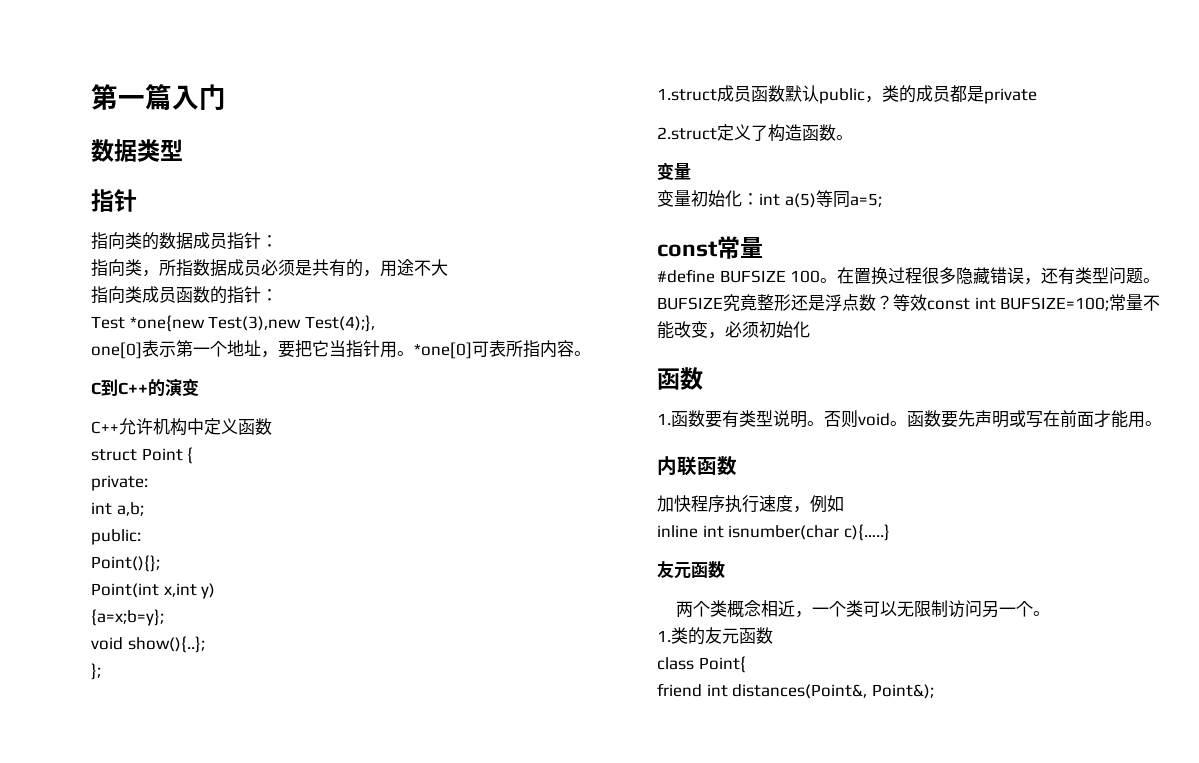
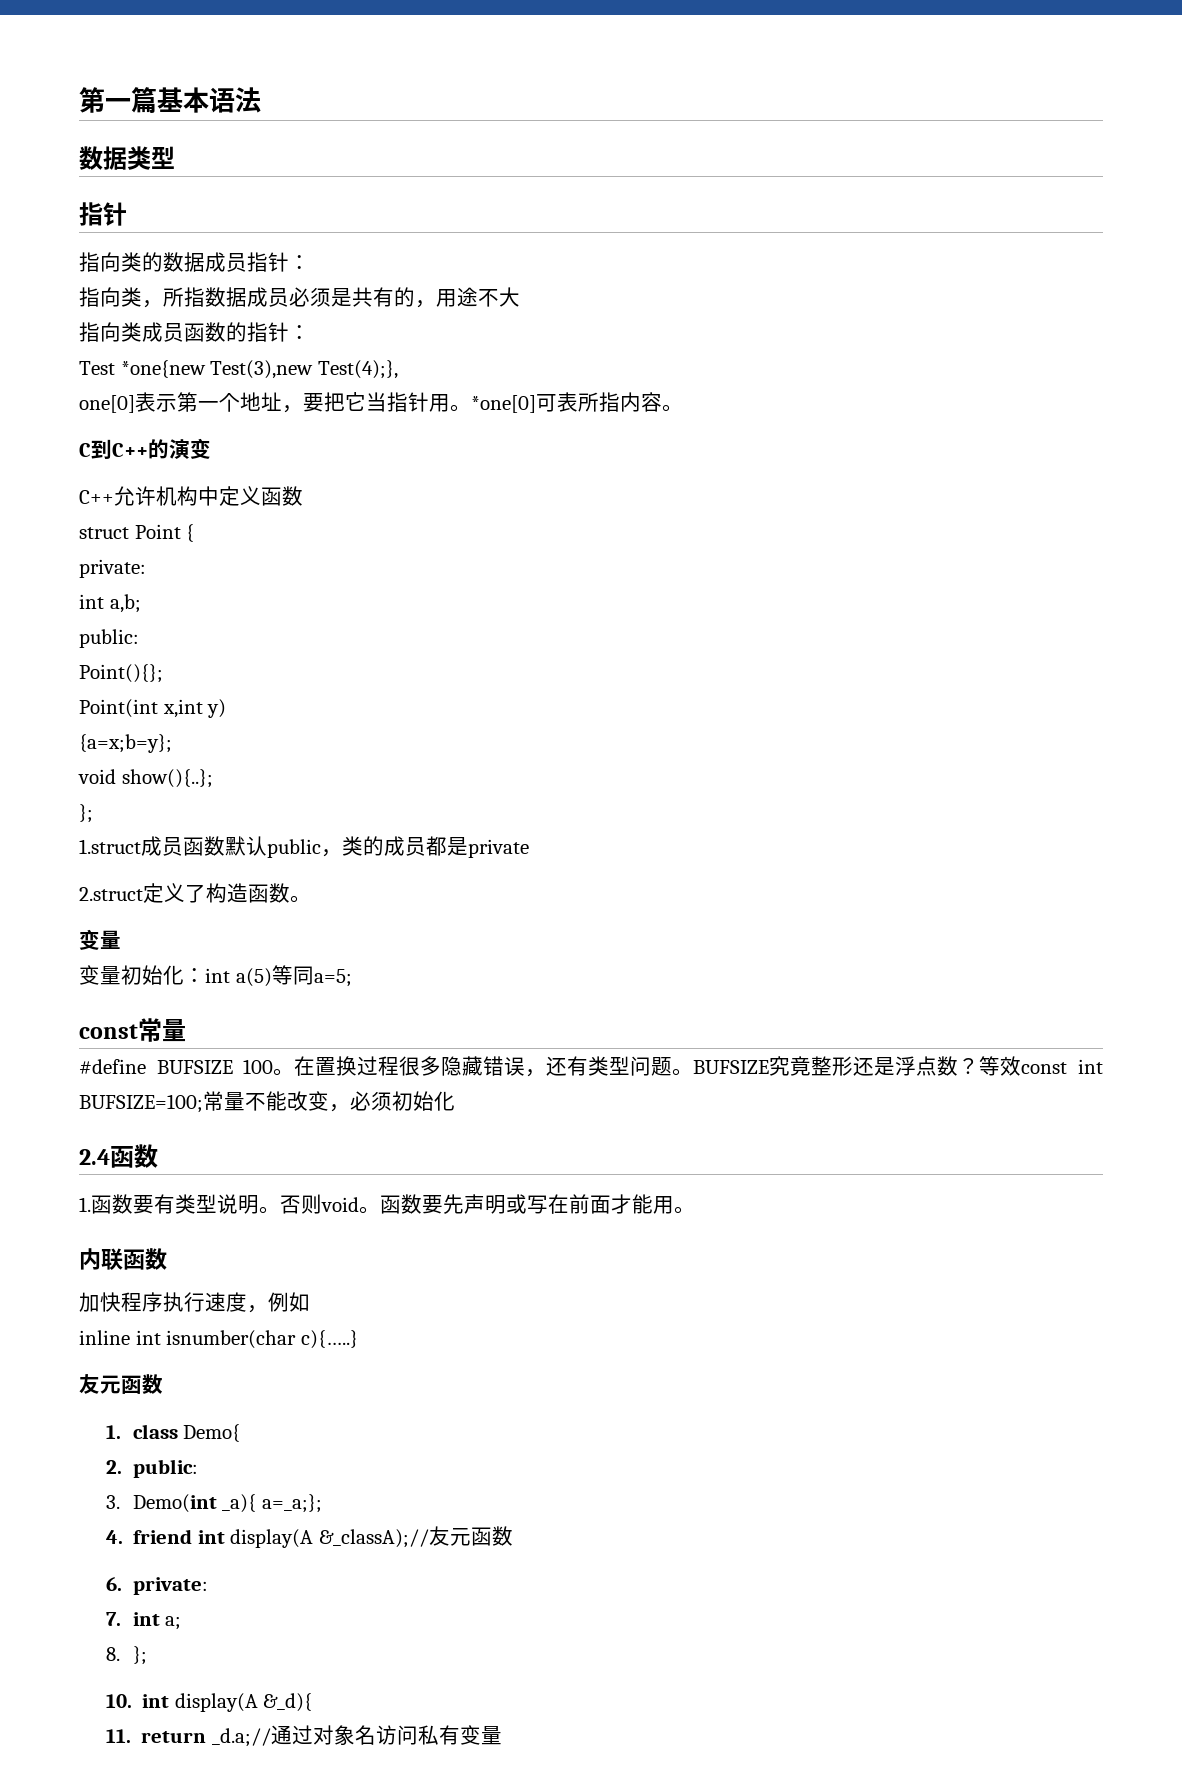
- 第一篇入门
+ 第一篇基本语法
  等效const int BUFSIZE=100;常量不能改变，必须初始化
- 函数
+ 2.4函数
- 两个类概念相近，一个类可以无限制访问另一个。
- 1.类的友元函数
- class Point{
- friend int distances(Point&, Point&);
+ 1. class Demo{
+ 2. public:
+ 3. Demo(int _a){ a=_a;};
+ 4. friend int display(A &_classA);//友元函数
+ 6. private:
+ 7. int a;
+ 8. };
+ 10. int display(A &_d){
+ 11. return _d.a;//通过对象名访问私有变量

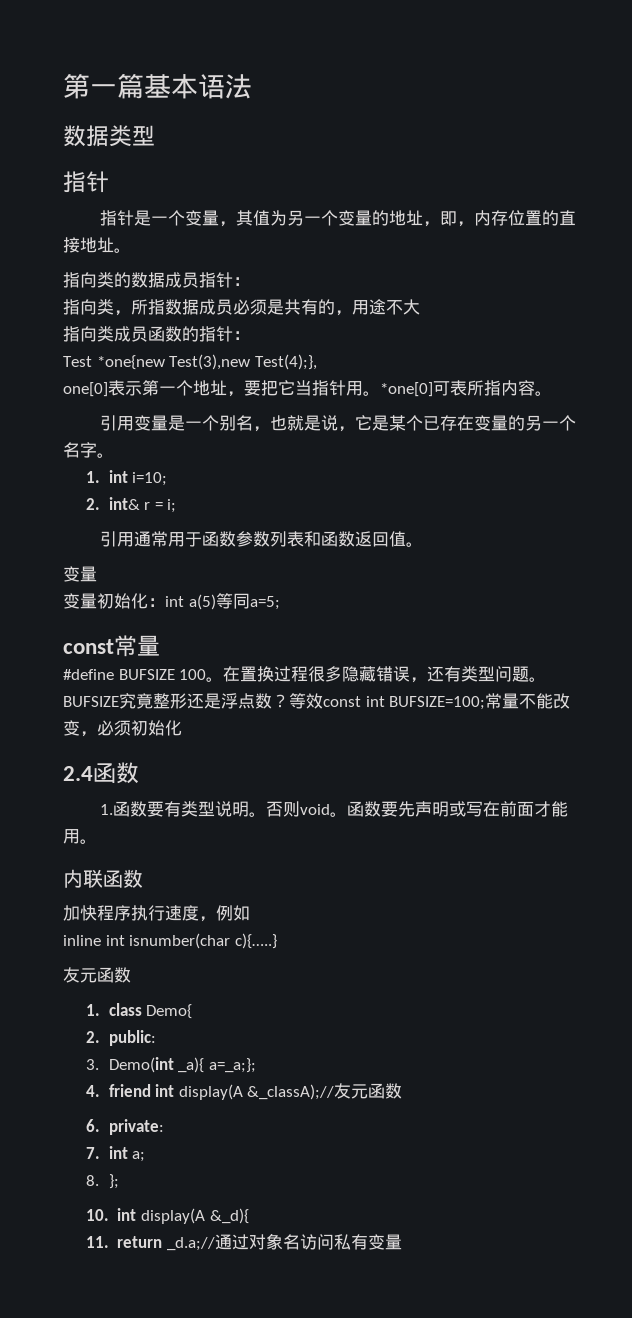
+ 指针是一个变量，其值为另一个变量的地址，即，内存位置的直接地址。
- C到C++的演变
- C++允许机构中定义函数
- struct Point {
- private:
- int a,b;
- public:
- Point(){};
- Point(int x,int y)
- {a=x;b=y};
- void show(){..};
- };
- 1.struct成员函数默认public，类的成员都是private
- 2.struct定义了构造函数。
+ 引用变量是一个别名，也就是说，它是某个已存在变量的另一个名字。
+ 1. int i=10;
+ 2. int& r = i;
+ 引用通常用于函数参数列表和函数返回值。

